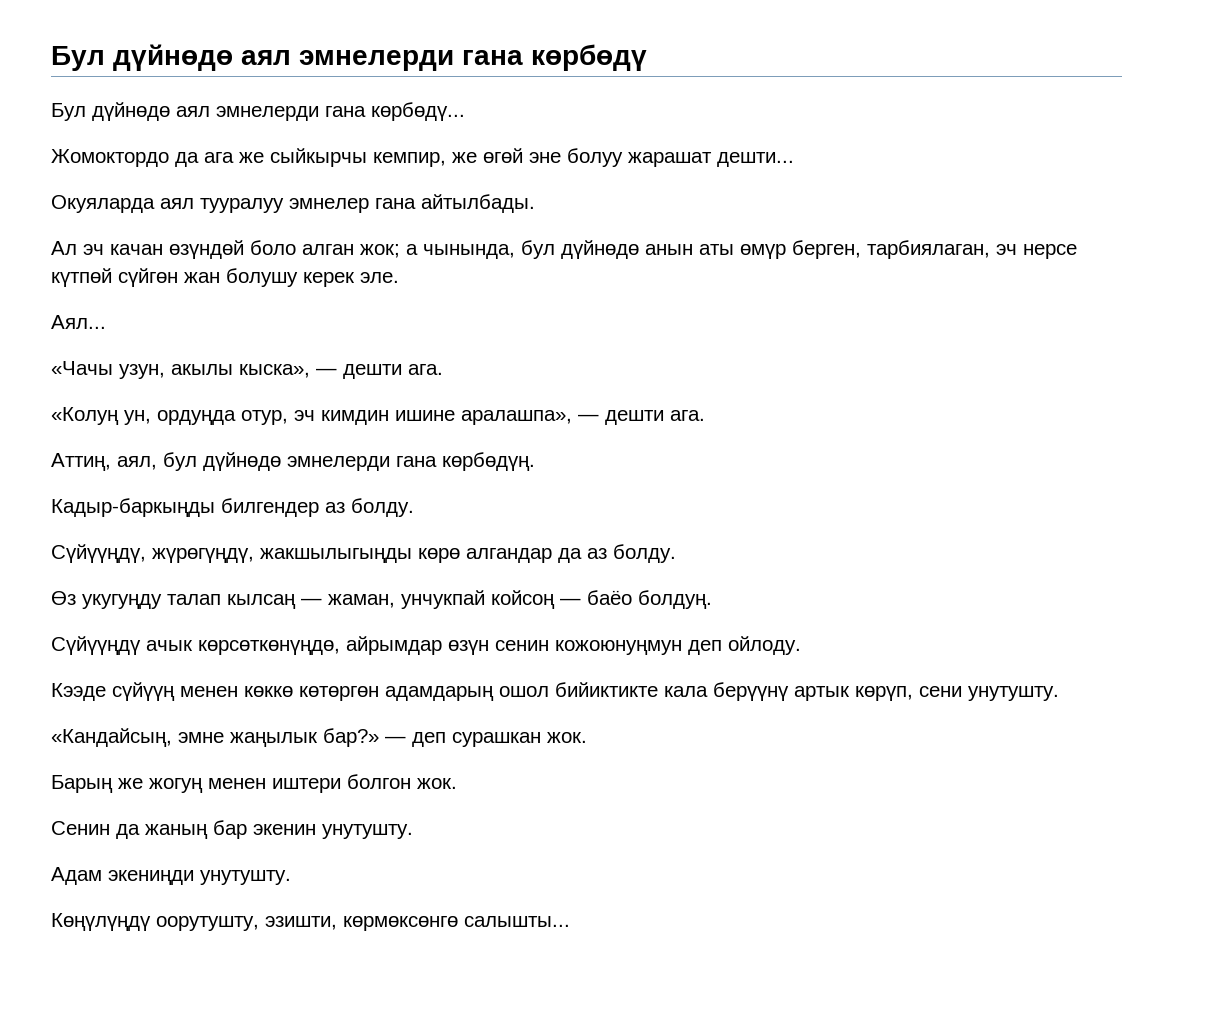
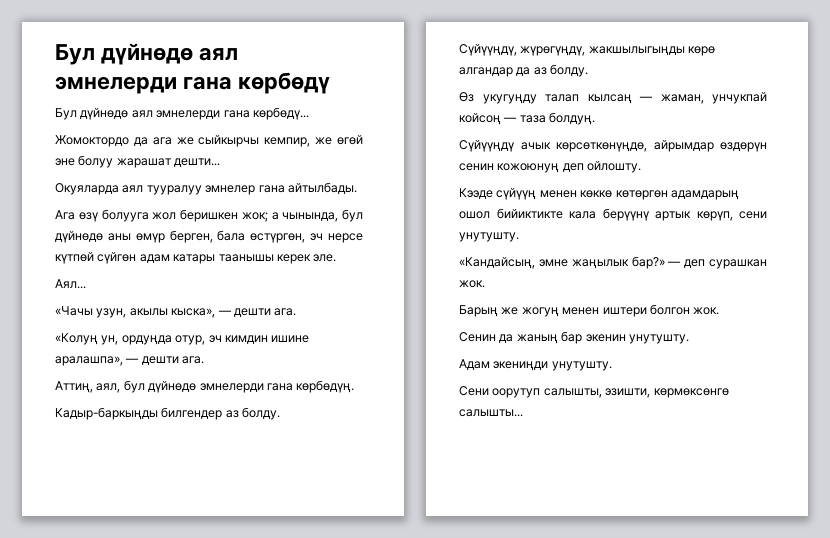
- Ал эч качан өзүндөй боло алган жок; а чынында, бул дүйнөдө анын аты өмүр берген, тарбиялаган, эч нерсе күтпөй сүйгөн жан болушу керек эле.
+ Ага өзү болууга жол беришкен жок; а чынында, бул дүйнөдө аны өмүр берген, бала өстүргөн, эч нерсе күтпөй сүйгөн адам катары таанышы керек эле.
- Өз укугуңду талап кылсаң — жаман, унчукпай койсоң — баёо болдуң.
+ Өз укугуңду талап кылсаң — жаман, унчукпай койсоң — таза болдуң.
- Сүйүүңдү ачык көрсөткөнүңдө, айрымдар өзүн сенин кожоюнуңмун деп ойлоду.
+ Сүйүүңдү ачык көрсөткөнүңдө, айрымдар өздөрүн сенин кожоюнуң деп ойлошту.
- Көңүлүңдү оорутушту, эзишти, көрмөксөнгө салышты...
+ Сени оорутуп салышты, эзишти, көрмөксөнгө салышты...

